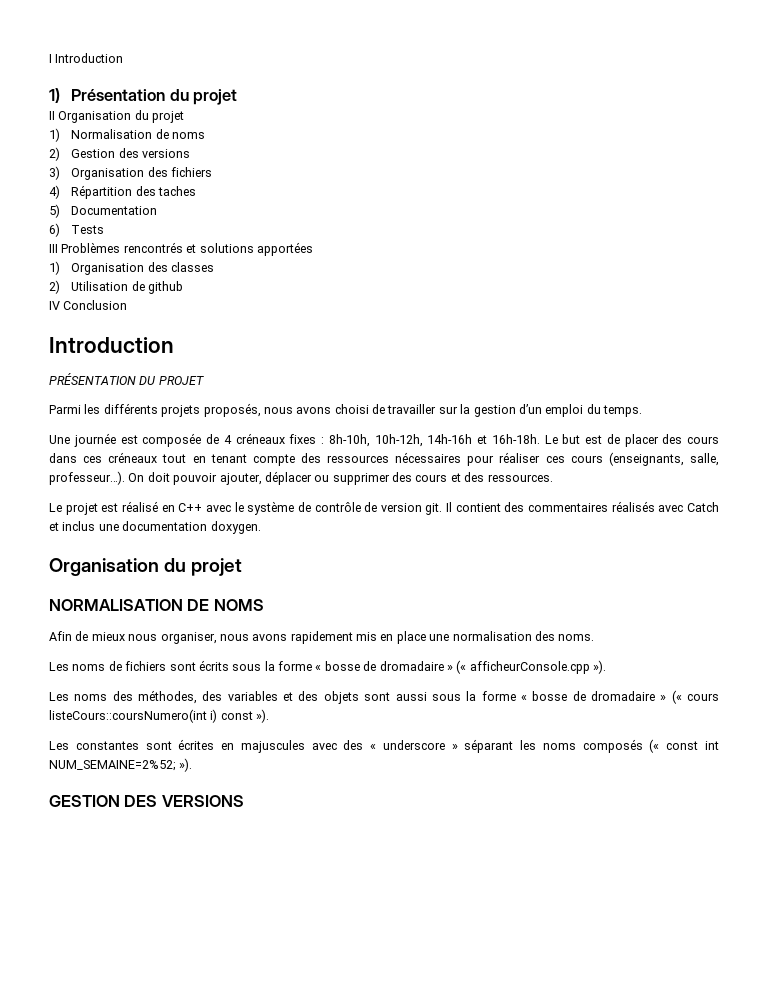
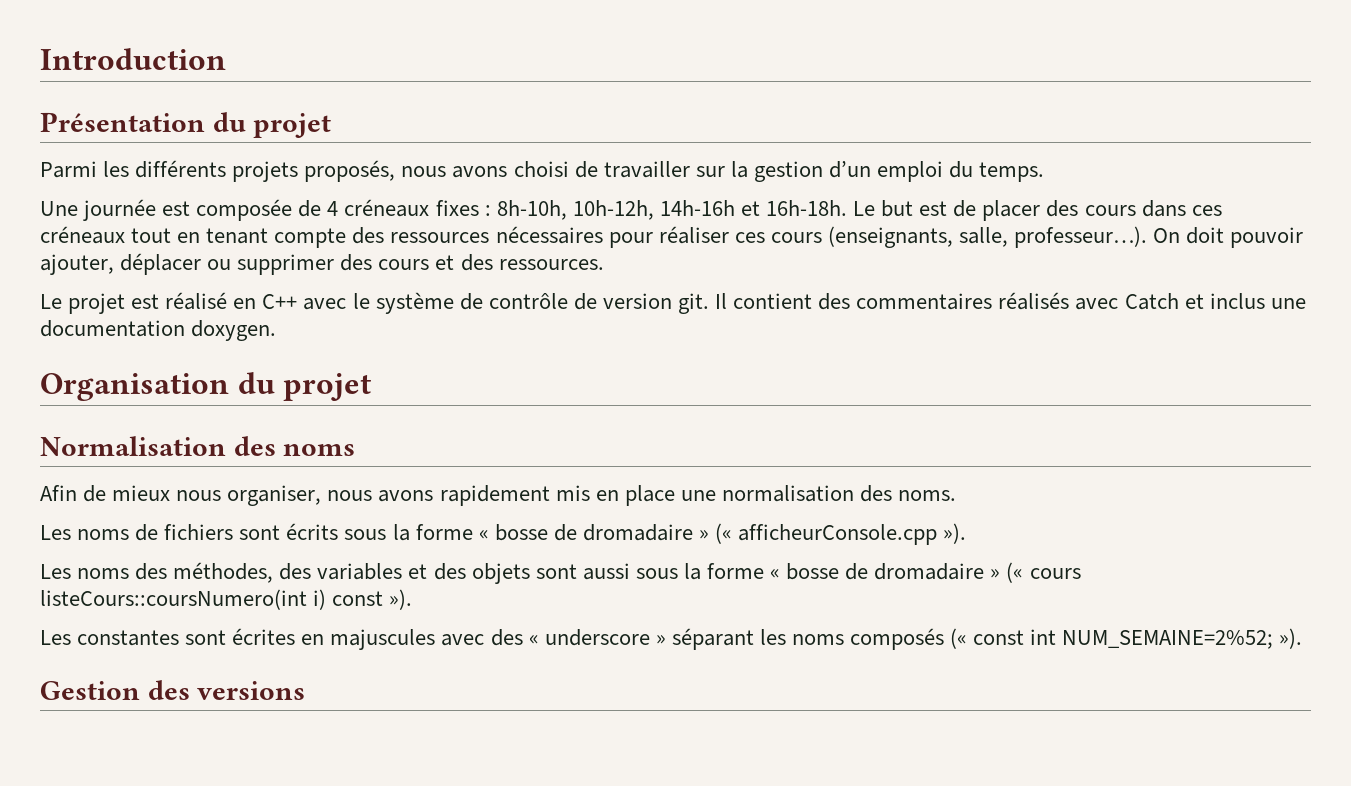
- I Introduction
- 1) Présentation du projet
+ Introduction
+ Présentation du projet
- II Organisation du projet
- 1) Normalisation de noms
- 2) Gestion des versions
- 3) Organisation des fichiers
- 4) Répartition des taches
- 5) Documentation
- 6) Tests
- III Problèmes rencontrés et solutions apportées
- 1) Organisation des classes
- 2) Utilisation de github
- IV Conclusion
- Introduction
- PRÉSENTATION DU PROJET
- NORMALISATION DE NOMS
+ Normalisation des noms
- GESTION DES VERSIONS
+ Gestion des versions

